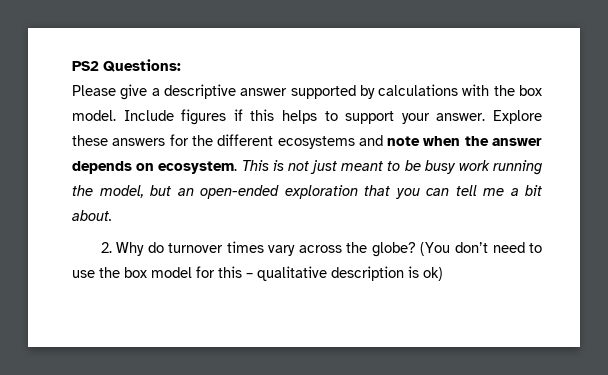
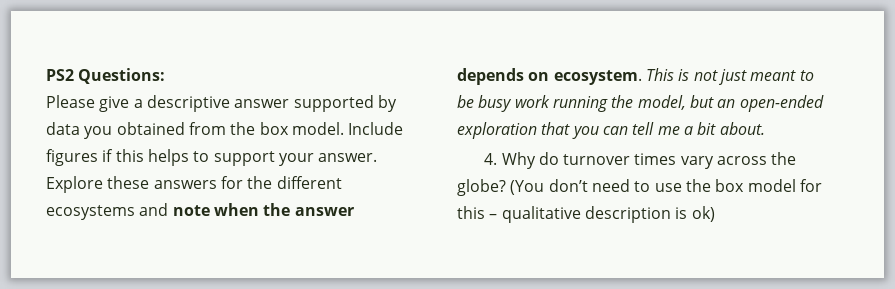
- Please give a descriptive answer supported by calculations with the box model.
+ Please give a descriptive answer supported by data you obtained from the box model.
- 2. Why do turnover times vary across the globe?
+ 4. Why do turnover times vary across the globe?

